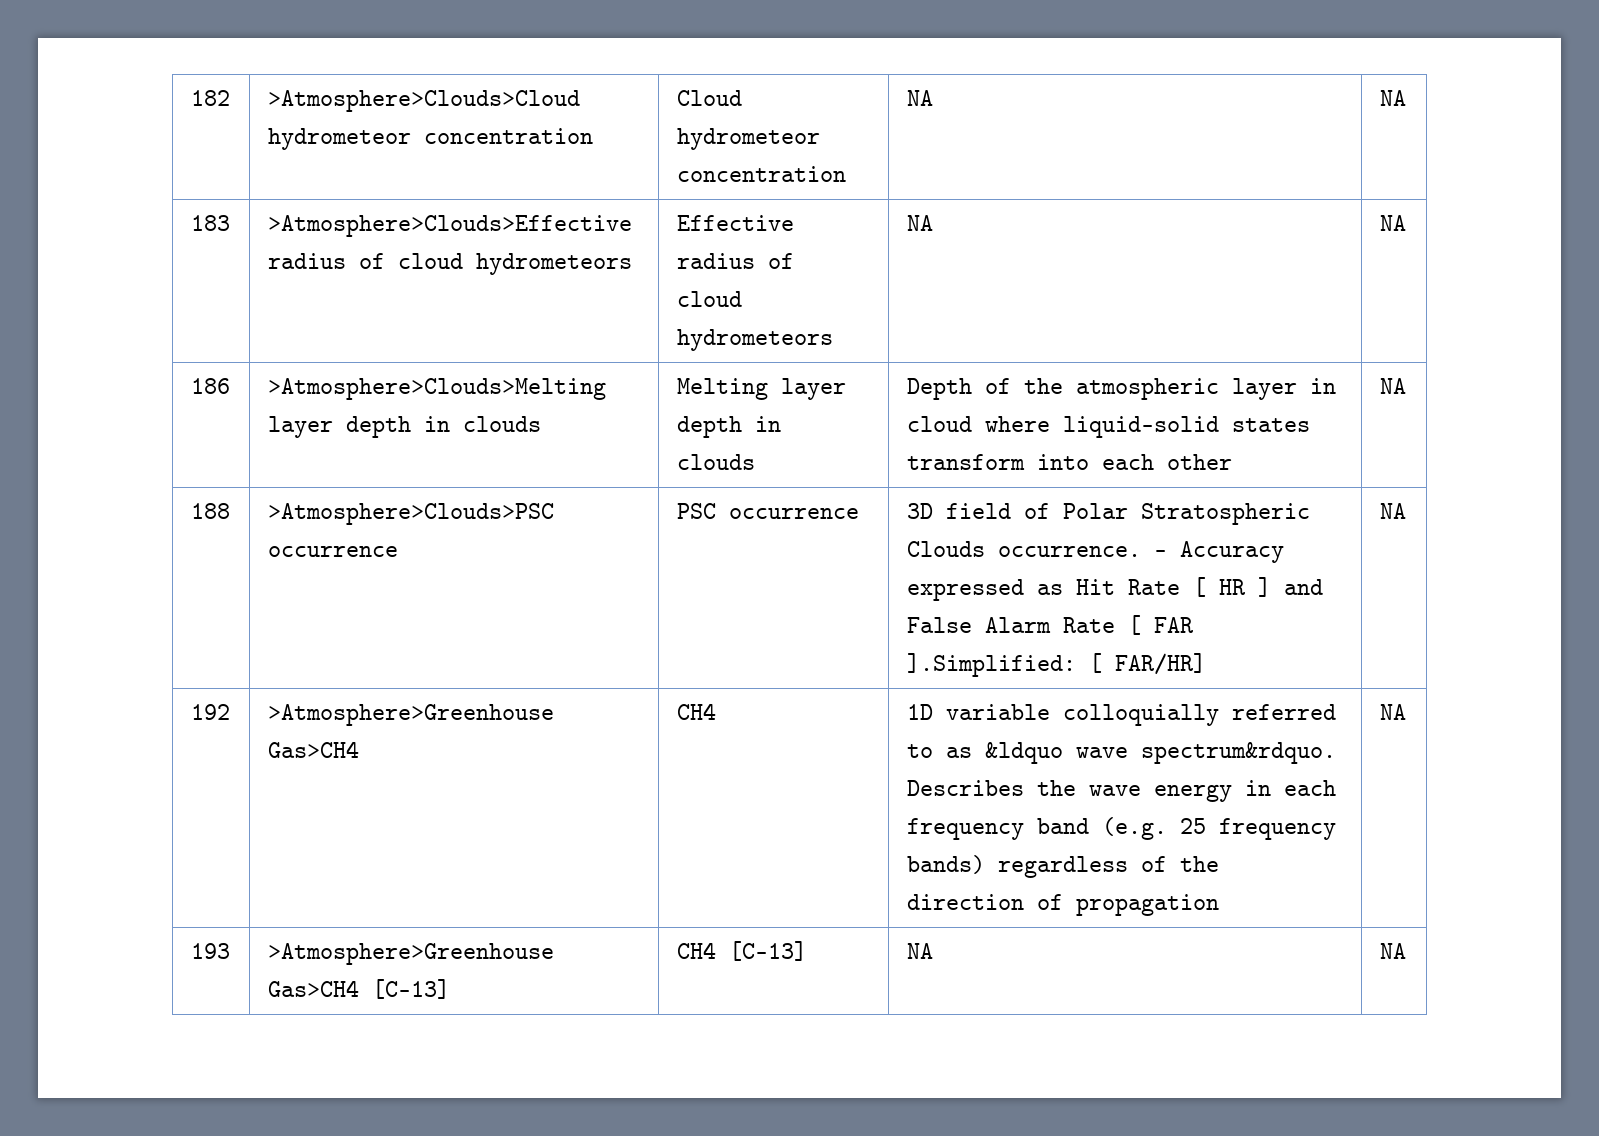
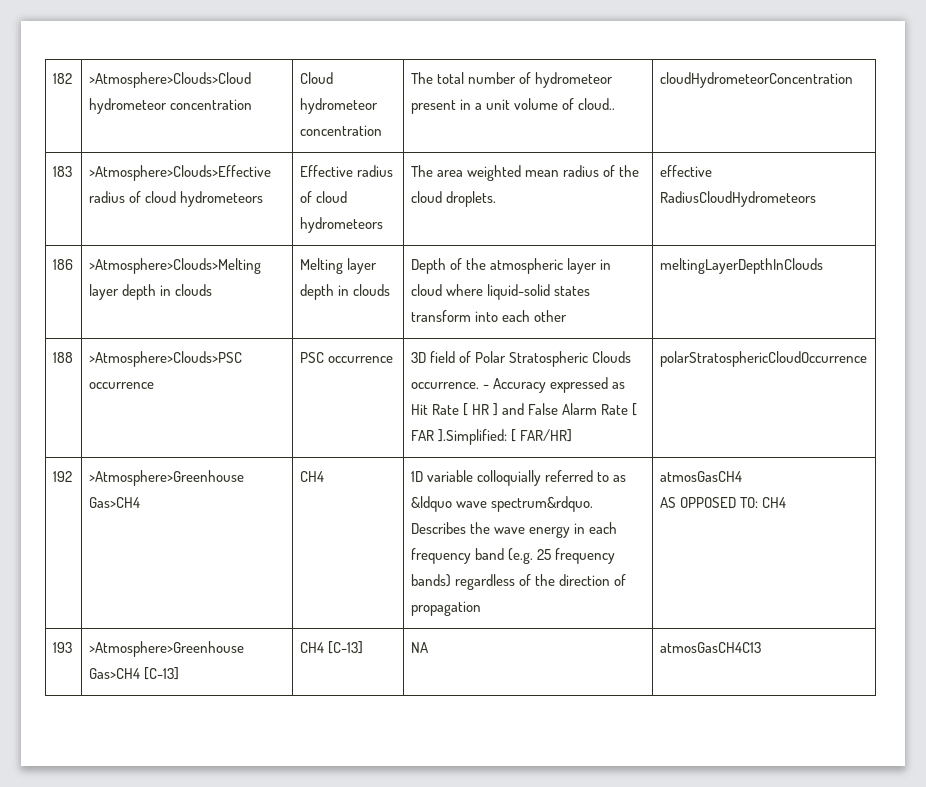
- 182 | >Atmosphere>Clouds>Cloud hydrometeor concentration | Cloud hydrometeor concentration | NA | NA
+ 182 | >Atmosphere>Clouds>Cloud hydrometeor concentration | Cloud hydrometeor concentration | The total number of hydrometeor present in a unit volume of cloud.. | cloudHydrometeorConcentration
- 183 | >Atmosphere>Clouds>Effective radius of cloud hydrometeors | Effective radius of cloud hydrometeors | NA | NA
+ 183 | >Atmosphere>Clouds>Effective radius of cloud hydrometeors | Effective radius of cloud hydrometeors | The area weighted mean radius of the cloud droplets. | effective RadiusCloudHydrometeors
- 186 | >Atmosphere>Clouds>Melting layer depth in clouds | Melting layer depth in clouds | Depth of the atmospheric layer in cloud where liquid-solid states transform into each other | NA
+ 186 | >Atmosphere>Clouds>Melting layer depth in clouds | Melting layer depth in clouds | Depth of the atmospheric layer in cloud where liquid-solid states transform into each other | meltingLayerDepthInClouds
- 188 | >Atmosphere>Clouds>PSC occurrence | PSC occurrence | 3D field of Polar Stratospheric Clouds occurrence. - Accuracy expressed as Hit Rate [ HR ] and False Alarm Rate [ FAR ].Simplified: [ FAR/HR] | NA
+ 188 | >Atmosphere>Clouds>PSC occurrence | PSC occurrence | 3D field of Polar Stratospheric Clouds occurrence. - Accuracy expressed as Hit Rate [ HR ] and False Alarm Rate [ FAR ].Simplified: [ FAR/HR] | polarStratosphericCloudOccurrence
- 192 | >Atmosphere>Greenhouse Gas>CH4 | CH4 | 1D variable colloquially referred to as &ldquo wave spectrum&rdquo. Describes the wave energy in each frequency band (e.g. 25 frequency bands) regardless of the direction of propagation | NA
+ 192 | >Atmosphere>Greenhouse Gas>CH4 | CH4 | 1D variable colloquially referred to as &ldquo wave spectrum&rdquo. Describes the wave energy in each frequency band (e.g. 25 frequency bands) regardless of the direction of propagation | atmosGasCH4
+ AS OPPOSED TO: CH4
- 193 | >Atmosphere>Greenhouse Gas>CH4 [C-13] | CH4 [C-13] | NA | NA
+ 193 | >Atmosphere>Greenhouse Gas>CH4 [C-13] | CH4 [C-13] | NA | atmosGasCH4C13

